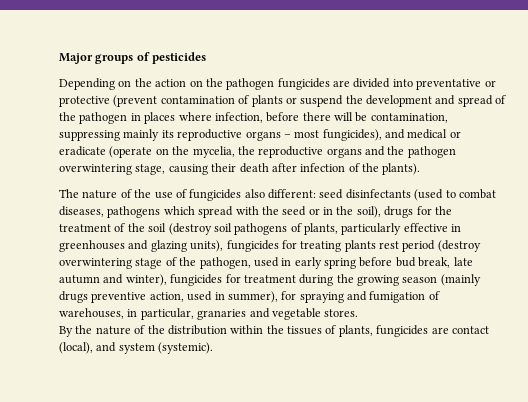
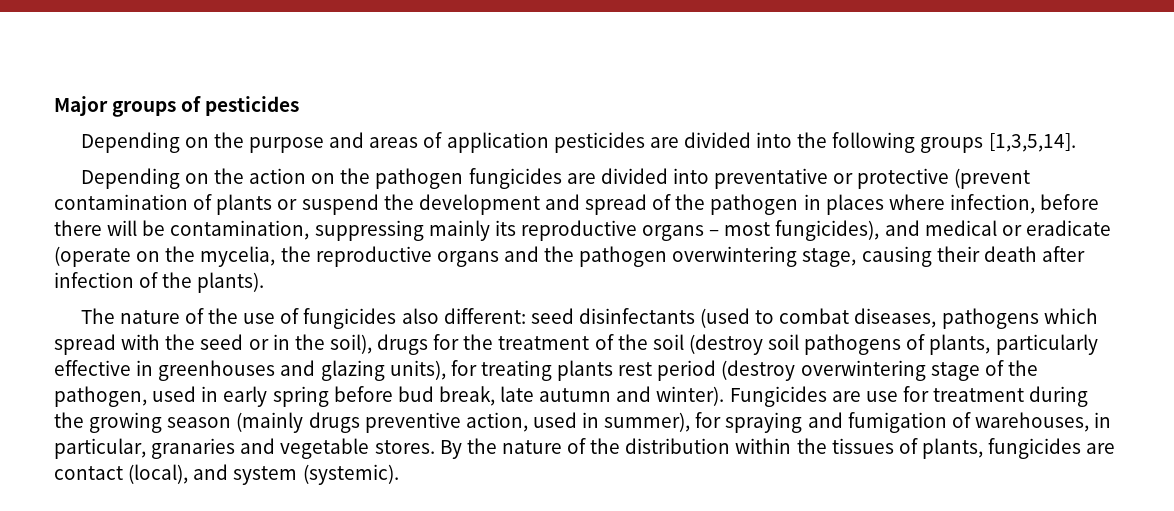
+ Depending on the purpose and areas of application pesticides are divided into the following groups [1,3,5,14].
- seed disinfectants (used to combat diseases, pathogens which spread with the seed or in the soil), drugs for the treatment of the soil (destroy soil pathogens of plants, particularly effective in greenhouses and glazing units), fungicides for treating plants rest period (destroy overwintering stage of the pathogen, used in early spring before bud break, late autumn and winter), fungicides for treatment during the growing season (mainly drugs preventive action, used in summer), for spraying and fumigation of warehouses, in particular, granaries and vegetable stores.
- By the nature of the distribution within the tissues of plants, fungicides are contact (local), and system (systemic).
+ seed disinfectants (used to combat diseases, pathogens which spread with the seed or in the soil), drugs for the treatment of the soil (destroy soil pathogens of plants, particularly effective in greenhouses and glazing units), for treating plants rest period (destroy overwintering stage of the pathogen, used in early spring before bud break, late autumn and winter). Fungicides are use for treatment during the growing season (mainly drugs preventive action, used in summer), for spraying and fumigation of warehouses, in particular, granaries and vegetable stores. By the nature of the distribution within the tissues of plants, fungicides are contact (local), and system (systemic).

